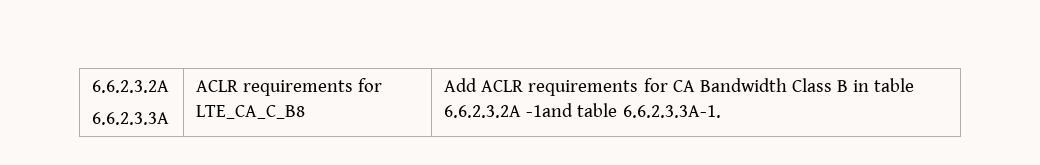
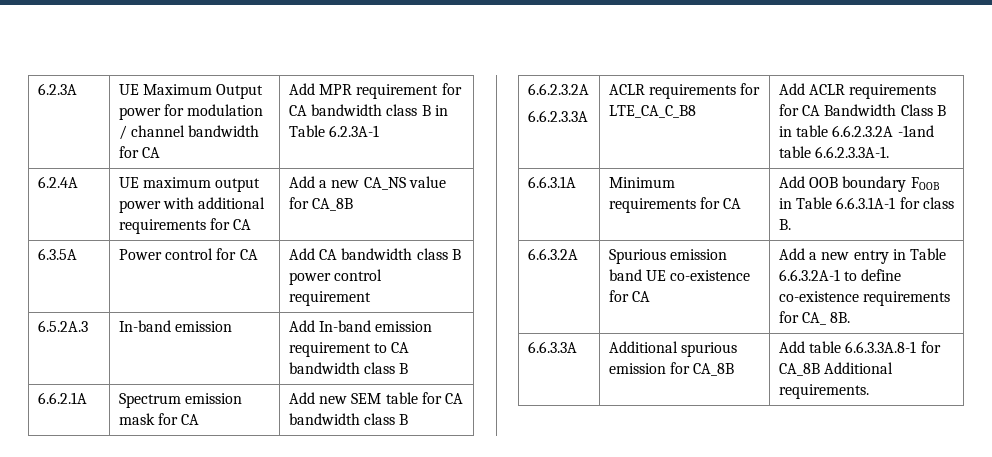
+ 6.2.3A | UE Maximum Output power for modulation / channel bandwidth for CA | Add MPR requirement for CA bandwidth class B in Table 6.2.3A-1
+ 6.2.4A | UE maximum output power with additional requirements for CA | Add a new CA_NS value for CA_8B
+ 6.3.5A | Power control for CA | Add CA bandwidth class B power control requirement
+ 6.5.2A.3 | In-band emission | Add In-band emission requirement to CA bandwidth class B
+ 6.6.2.1A | Spectrum emission mask for CA | Add new SEM table for CA bandwidth class B
+ 6.6.3.1A | Minimum requirements for CA | Add OOB boundary FOOB in Table 6.6.3.1A-1 for class B.
+ 6.6.3.2A | Spurious emission band UE co-existence for CA | Add a new entry in Table 6.6.3.2A-1 to define co-existence requirements for CA_ 8B.
+ 6.6.3.3A | Additional spurious emission for CA_8B | Add table 6.6.3.3A.8-1 for CA_8B Additional requirements.

